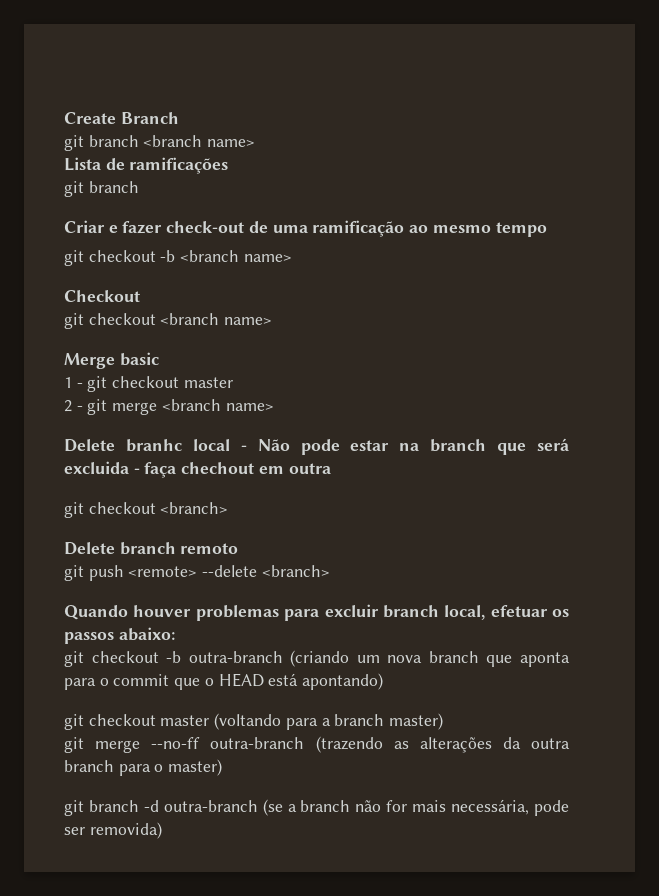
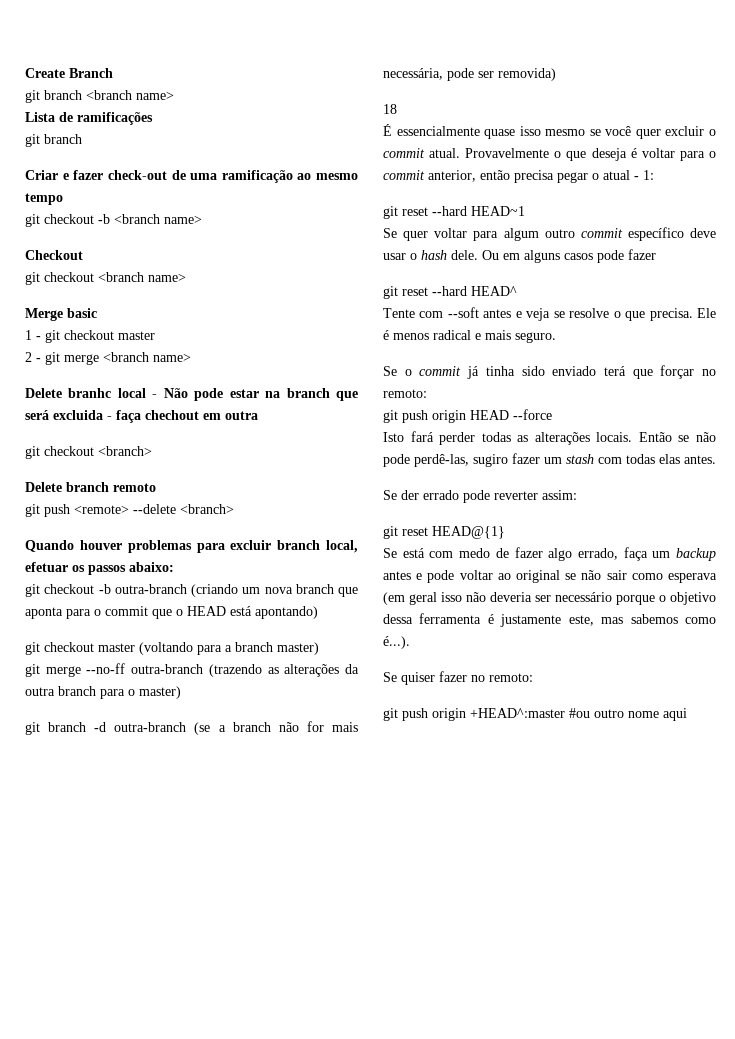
+ 18
+ É essencialmente quase isso mesmo se você quer excluir o commit atual. Provavelmente o que deseja é voltar para o commit anterior, então precisa pegar o atual - 1:
+ git reset --hard HEAD~1
+ Se quer voltar para algum outro commit específico deve usar o hash dele. Ou em alguns casos pode fazer
+ git reset --hard HEAD^
+ Tente com --soft antes e veja se resolve o que precisa. Ele é menos radical e mais seguro.
+ Se o commit já tinha sido enviado terá que forçar no remoto:
+ git push origin HEAD --force
+ Isto fará perder todas as alterações locais. Então se não pode perdê-las, sugiro fazer um stash com todas elas antes.
+ Se der errado pode reverter assim:
+ git reset HEAD@{1}
+ Se está com medo de fazer algo errado, faça um backup antes e pode voltar ao original se não sair como esperava (em geral isso não deveria ser necessário porque o objetivo dessa ferramenta é justamente este, mas sabemos como é...).
+ Se quiser fazer no remoto:
+ git push origin +HEAD^:master #ou outro nome aqui

